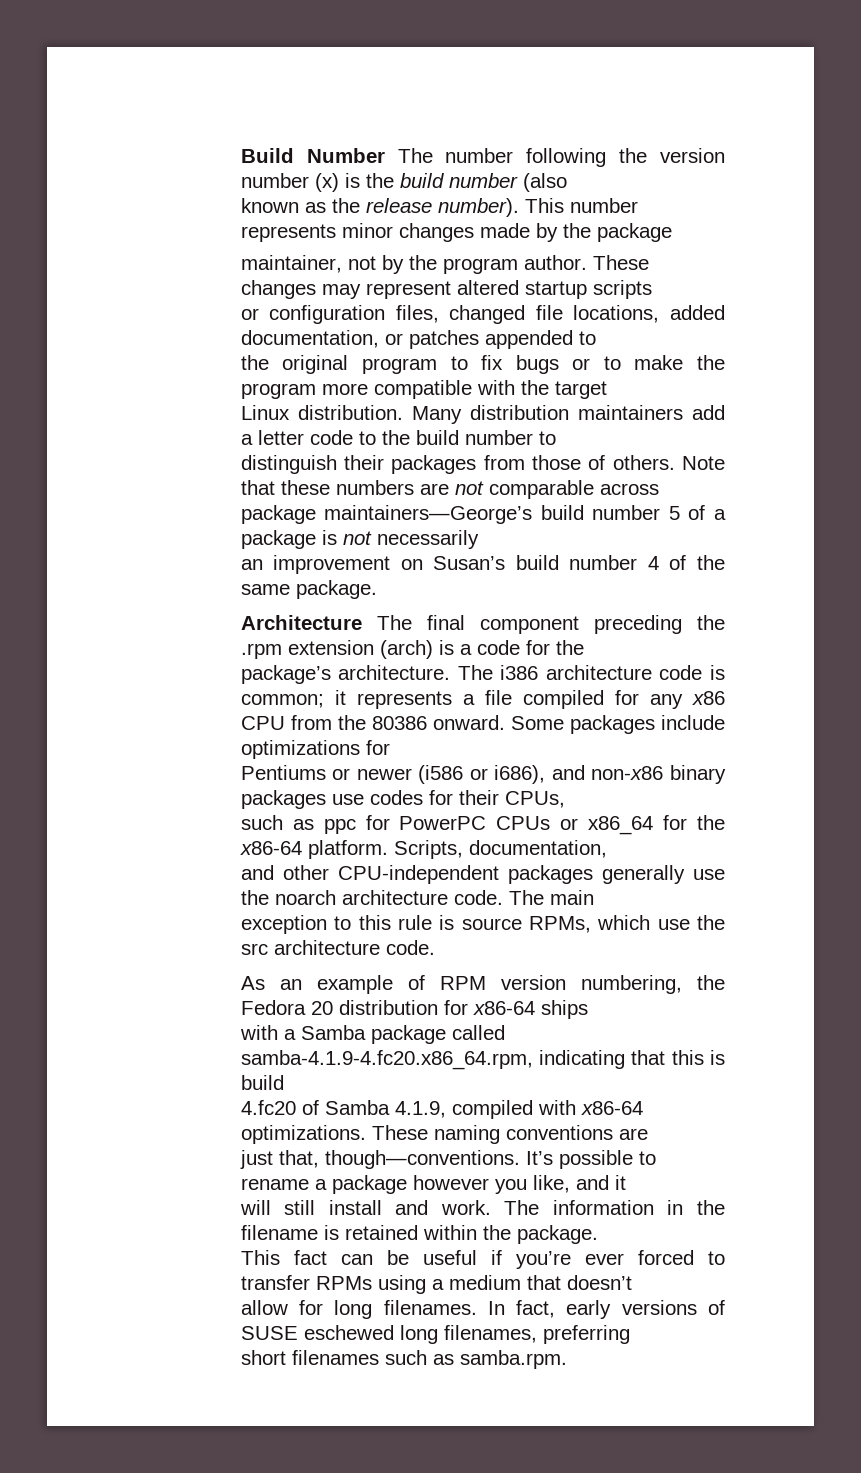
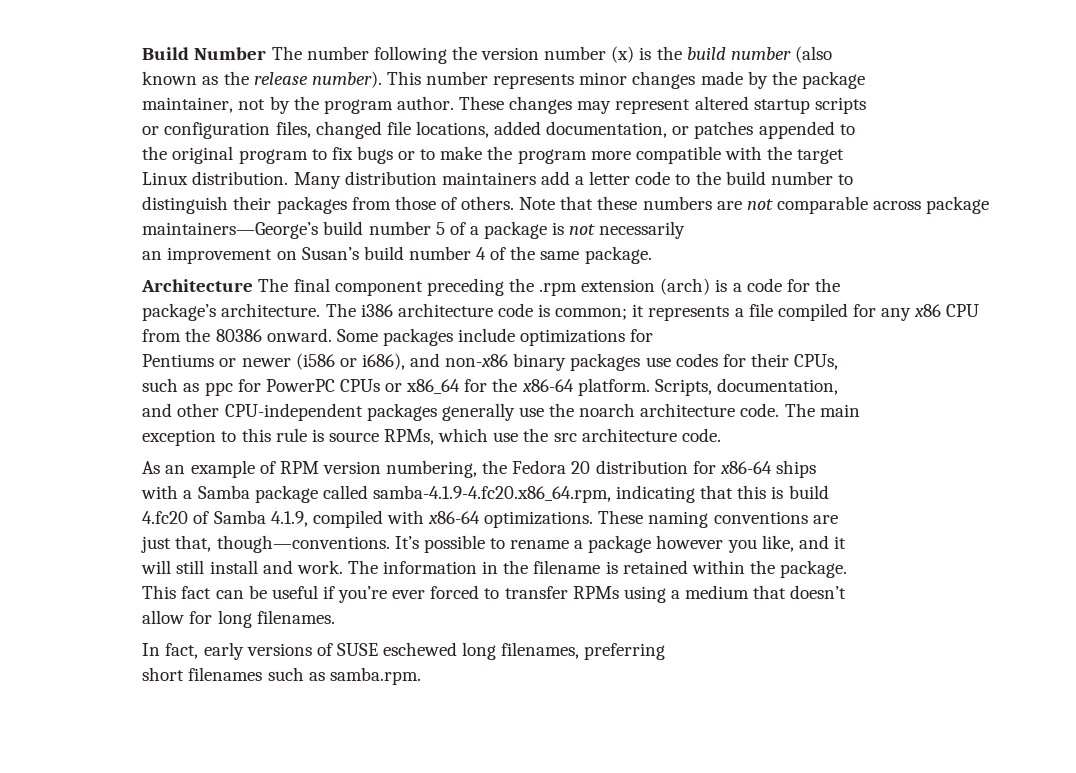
- allow for long filenames. In fact, early versions of SUSE eschewed long filenames, preferring
+ allow for long filenames.
+ In fact, early versions of SUSE eschewed long filenames, preferring

